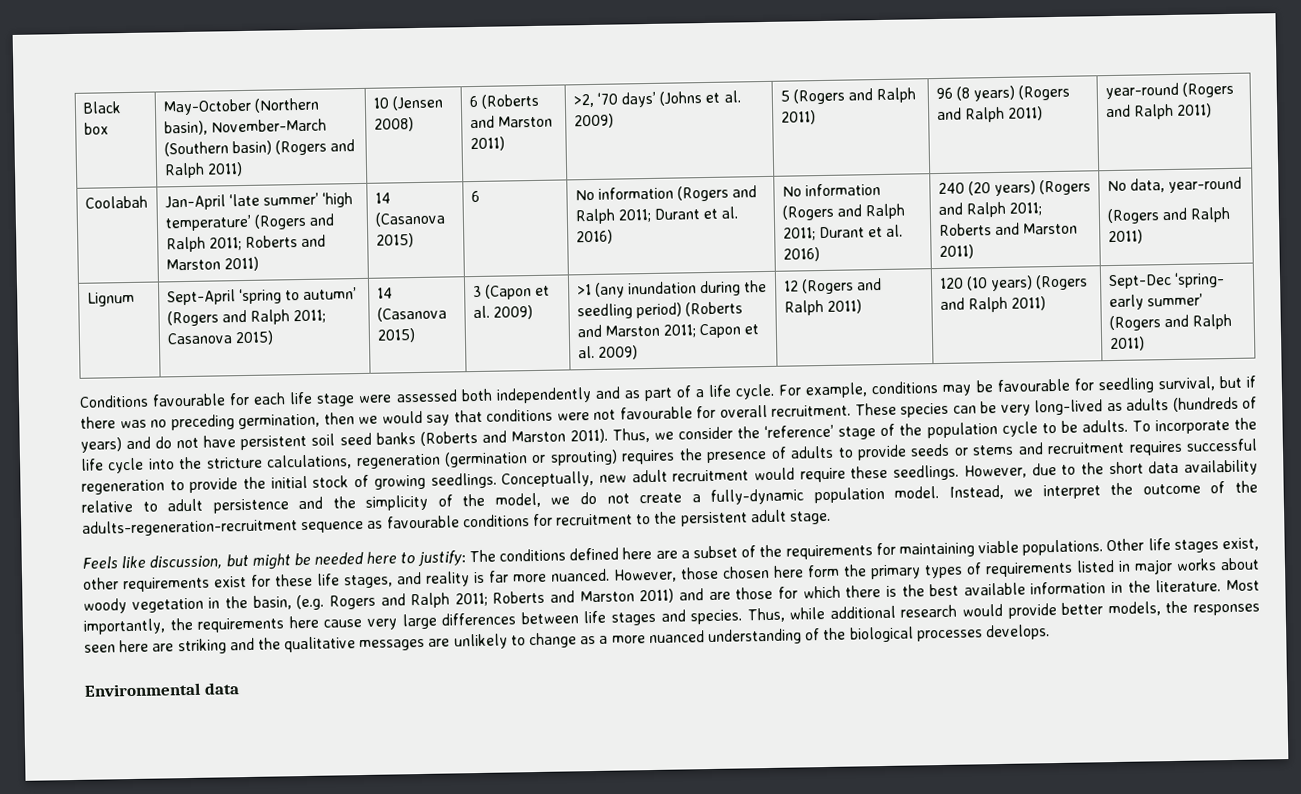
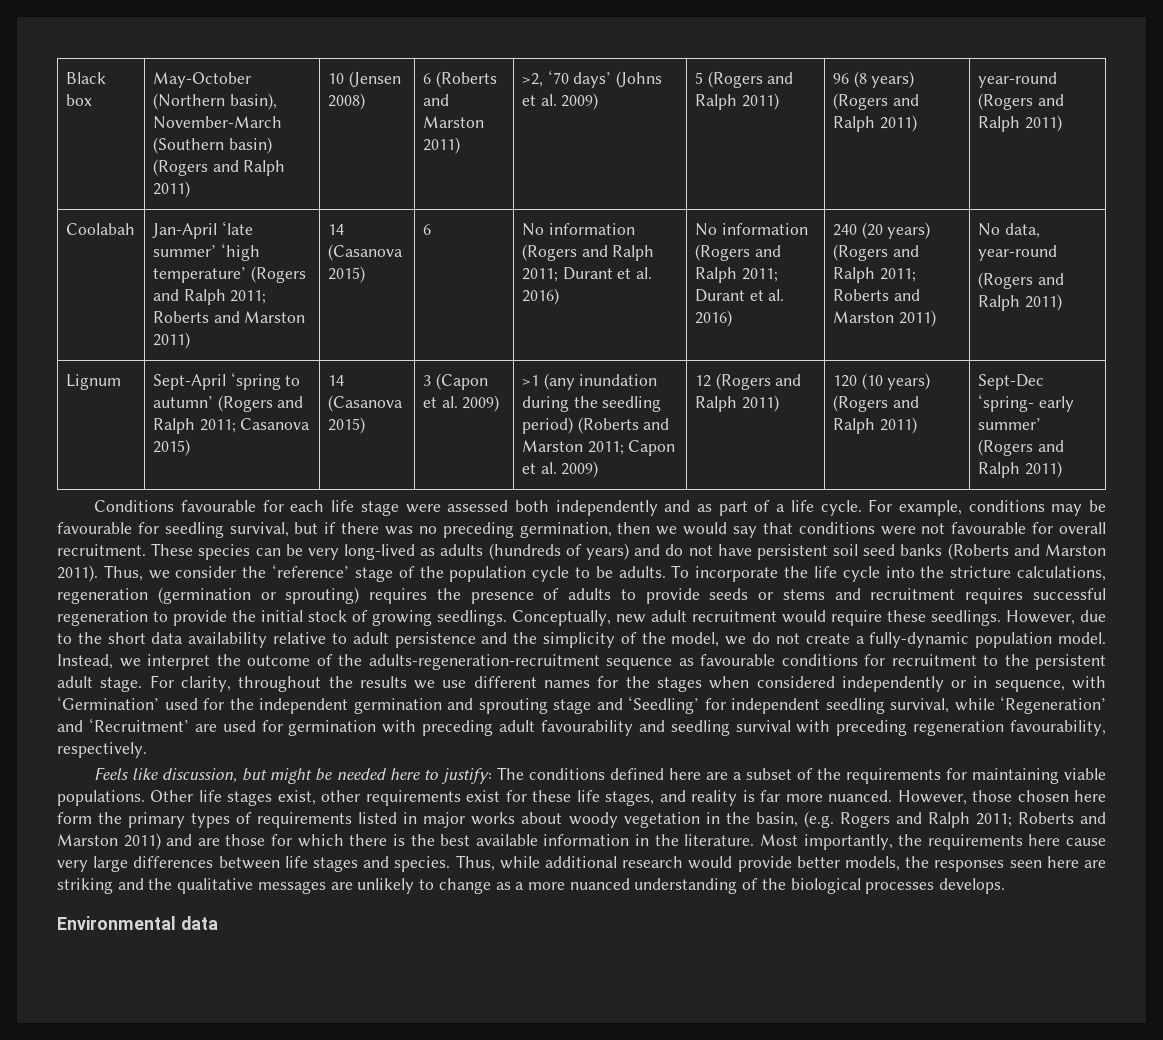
+ For clarity, throughout the results we use different names for the stages when considered independently or in sequence, with ‘Germination’ used for the independent germination and sprouting stage and ‘Seedling’ for independent seedling survival, while ‘Regeneration’ and ‘Recruitment’ are used for germination with preceding adult favourability and seedling survival with preceding regeneration favourability, respectively.

